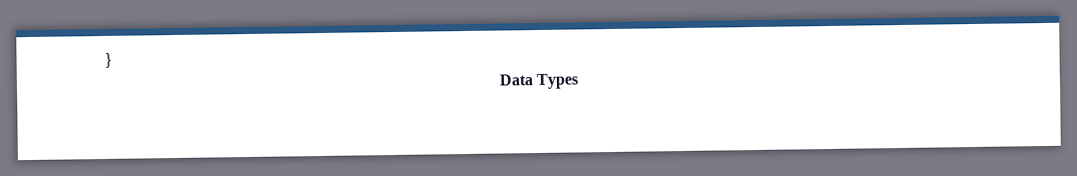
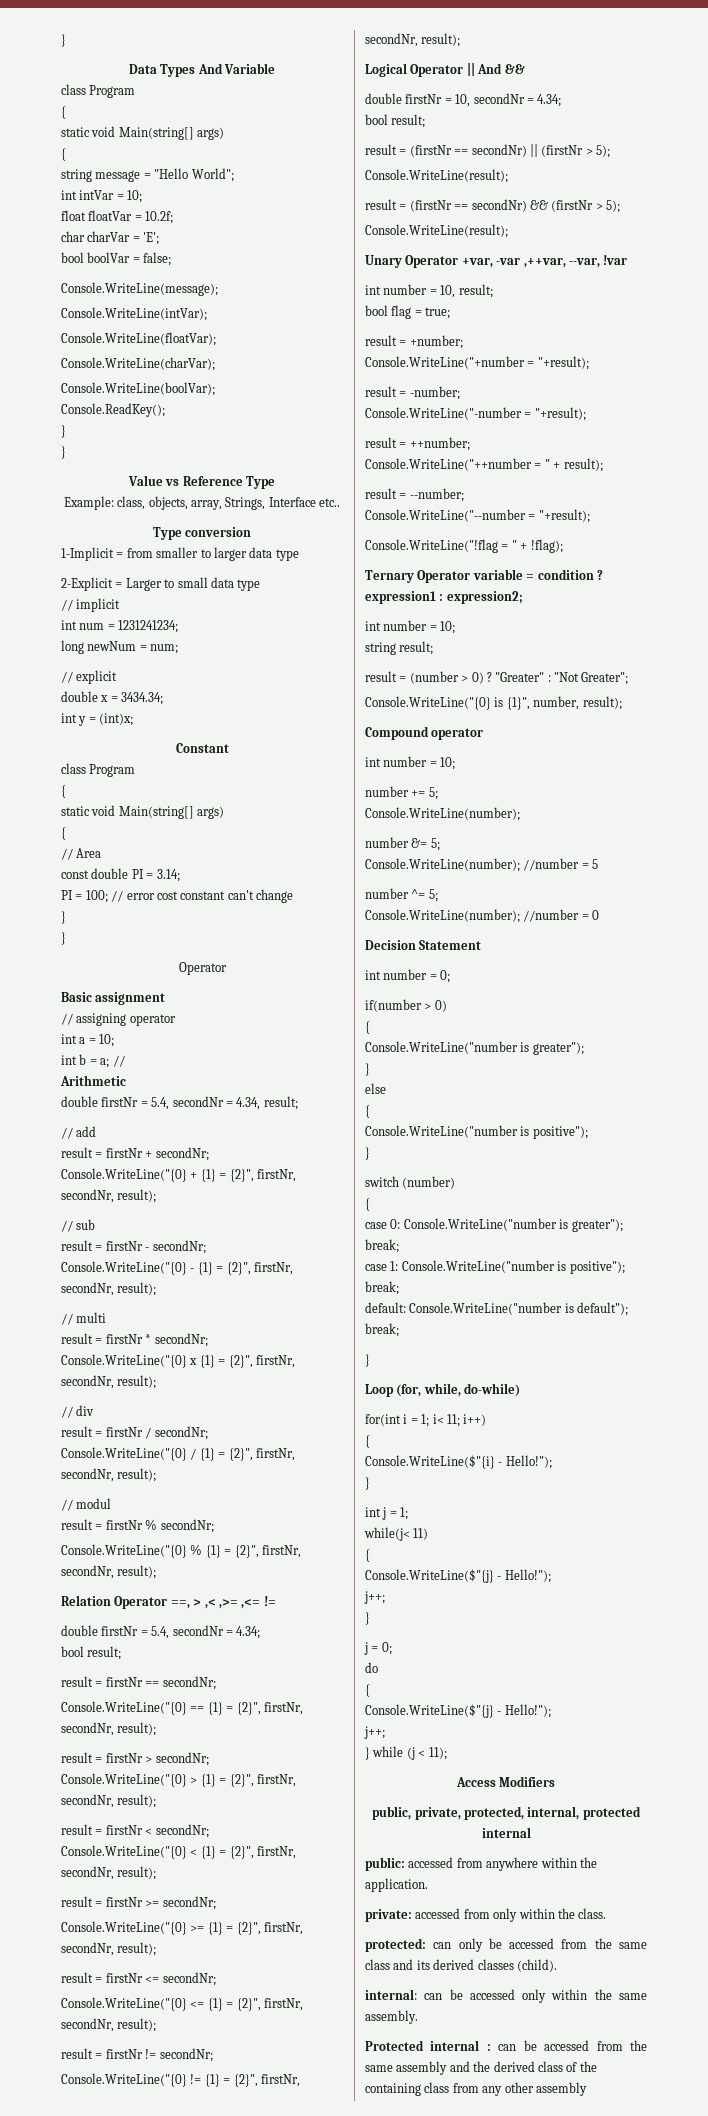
- Data Types
+ Data Types And Variable
+ class Program
+ {
+ static void Main(string[] args)
+ {
+ string message = "Hello World";
+ int intVar = 10;
+ float floatVar = 10.2f;
+ char charVar = 'E';
+ bool boolVar = false;
+ Console.WriteLine(message);
+ Console.WriteLine(intVar);
+ Console.WriteLine(floatVar);
+ Console.WriteLine(charVar);
+ Console.WriteLine(boolVar);
+ Console.ReadKey();
+ }
+ }
+ Value vs Reference Type
+ Example: class, objects, array, Strings, Interface etc..
+ Type conversion
+ 1-Implicit = from smaller to larger data type
+ 2-Explicit = Larger to small data type
+ // implicit
+ int num = 1231241234;
+ long newNum = num;
+ // explicit
+ double x = 3434.34;
+ int y = (int)x;
+ Constant
+ class Program
+ {
+ static void Main(string[] args)
+ {
+ // Area
+ const double PI = 3.14;
+ PI = 100; // error cost constant can't change
+ }
+ }
+ Operator
+ Basic assignment
+ // assigning operator
+ int a = 10;
+ int b = a; //
+ Arithmetic
+ double firstNr = 5.4, secondNr = 4.34, result;
+ // add
+ result = firstNr + secondNr;
+ Console.WriteLine("{0} + {1} = {2}", firstNr, secondNr, result);
+ // sub
+ result = firstNr - secondNr;
+ Console.WriteLine("{0} - {1} = {2}", firstNr, secondNr, result);
+ // multi
+ result = firstNr * secondNr;
+ Console.WriteLine("{0} x {1} = {2}", firstNr, secondNr, result);
+ // div
+ result = firstNr / secondNr;
+ Console.WriteLine("{0} / {1} = {2}", firstNr, secondNr, result);
+ // modul
+ result = firstNr % secondNr;
+ Console.WriteLine("{0} % {1} = {2}", firstNr, secondNr, result);
+ Relation Operator ==, > ,< ,>= ,<= !=
+ double firstNr = 5.4, secondNr = 4.34;
+ bool result;
+ result = firstNr == secondNr;
+ Console.WriteLine("{0} == {1} = {2}", firstNr, secondNr, result);
+ result = firstNr > secondNr;
+ Console.WriteLine("{0} > {1} = {2}", firstNr, secondNr, result);
+ result = firstNr < secondNr;
+ Console.WriteLine("{0} < {1} = {2}", firstNr, secondNr, result);
+ result = firstNr >= secondNr;
+ Console.WriteLine("{0} >= {1} = {2}", firstNr, secondNr, result);
+ result = firstNr <= secondNr;
+ Console.WriteLine("{0} <= {1} = {2}", firstNr, secondNr, result);
+ result = firstNr != secondNr;
+ Console.WriteLine("{0} != {1} = {2}", firstNr, secondNr, result);
+ Logical Operator || And &&
+ double firstNr = 10, secondNr = 4.34;
+ bool result;
+ result = (firstNr == secondNr) || (firstNr > 5);
+ Console.WriteLine(result);
+ result = (firstNr == secondNr) && (firstNr > 5);
+ Console.WriteLine(result);
+ Unary Operator +var, -var ,++var, --var, !var
+ int number = 10, result;
+ bool flag = true;
+ result = +number;
+ Console.WriteLine("+number = "+result);
+ result = -number;
+ Console.WriteLine("-number = "+result);
+ result = ++number;
+ Console.WriteLine("++number = " + result);
+ result = --number;
+ Console.WriteLine("--number = "+result);
+ Console.WriteLine("!flag = " + !flag);
+ Ternary Operator variable = condition ? expression1 : expression2;
+ int number = 10;
+ string result;
+ result = (number > 0) ? "Greater" : "Not Greater";
+ Console.WriteLine("{0} is {1}", number, result);
+ Compound operator
+ int number = 10;
+ number += 5;
+ Console.WriteLine(number);
+ number &= 5;
+ Console.WriteLine(number); //number = 5
+ number ^= 5;
+ Console.WriteLine(number); //number = 0
+ Decision Statement
+ int number = 0;
+ if(number > 0)
+ {
+ Console.WriteLine("number is greater");
+ }
+ else
+ {
+ Console.WriteLine("number is positive");
+ }
+ switch (number)
+ {
+ case 0: Console.WriteLine("number is greater"); break;
+ case 1: Console.WriteLine("number is positive"); break;
+ default: Console.WriteLine("number is default"); break;
+ }
+ Loop (for, while, do-while)
+ for(int i = 1; i< 11; i++)
+ {
+ Console.WriteLine($"{i} - Hello!");
+ }
+ int j = 1;
+ while(j< 11)
+ {
+ Console.WriteLine($"{j} - Hello!");
+ j++;
+ }
+ j = 0;
+ do
+ {
+ Console.WriteLine($"{j} - Hello!");
+ j++;
+ } while (j < 11);
+ Access Modifiers
+ public, private, protected, internal, protected internal
+ public: accessed from anywhere within the application.
+ private: accessed from only within the class.
+ protected: can only be accessed from the same class and its derived classes (child).
+ internal: can be accessed only within the same assembly.
+ Protected internal : can be accessed from the same assembly and the derived class of the containing class from any other assembly

